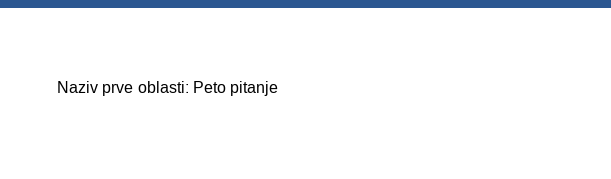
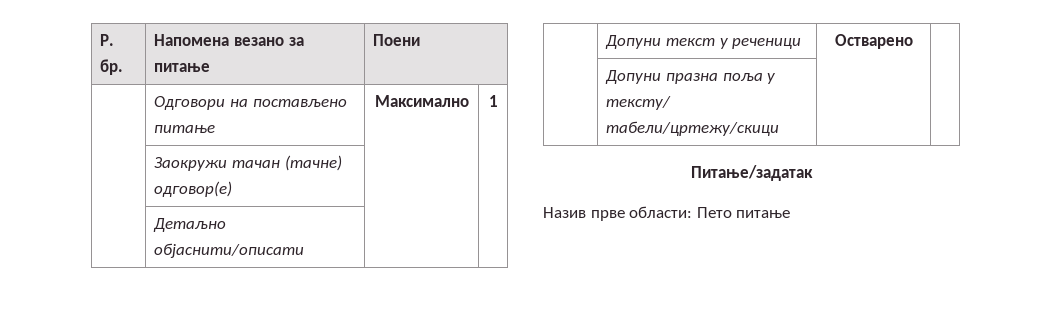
- Naziv prve oblasti: Peto pitanje
+ Р. бр. | Напомена везано за питање | Поени
+ | Одговори на постављено питање | Максимално | 1
+ | Заокружи тачан (тачне) одговор(е) | |
+ | Детаљно објаснити/описати | |
+ | Допуни текст у реченици | Остварено |
+ | Допуни празна поља у тексту/ табели/цртежу/скици | |
+ Питање/задатак
+ Назив прве области: Пето питање

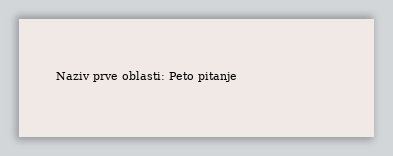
- Р. бр. | Напомена везано за питање | Поени
- | Одговори на постављено питање | Максимално | 1
- | Заокружи тачан (тачне) одговор(е) | |
- | Детаљно објаснити/описати | |
- | Допуни текст у реченици | Остварено |
- | Допуни празна поља у тексту/ табели/цртежу/скици | |
- Питање/задатак
- Назив прве области: Пето питање
+ Naziv prve oblasti: Peto pitanje

